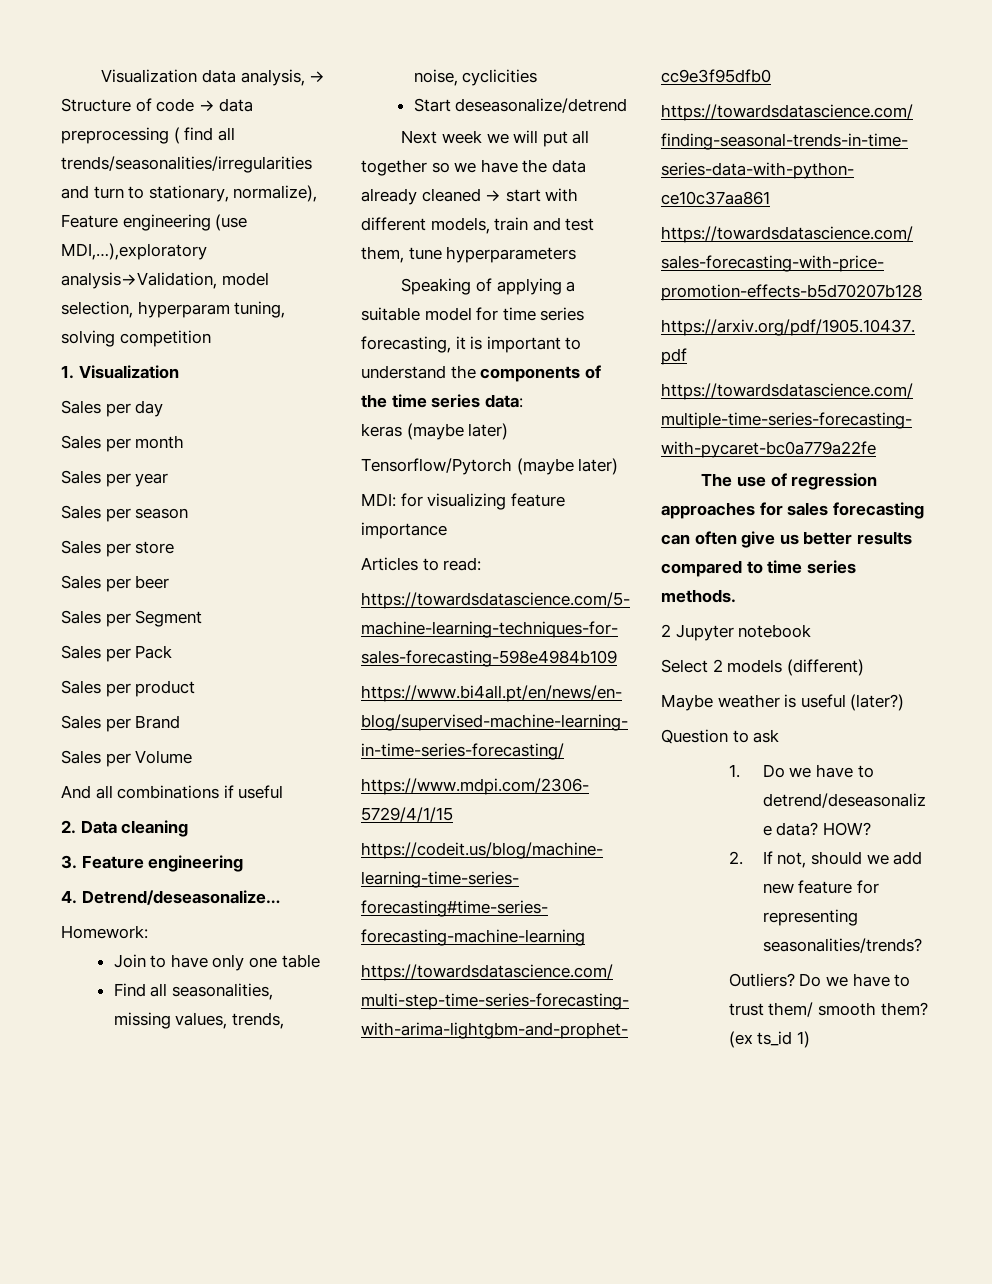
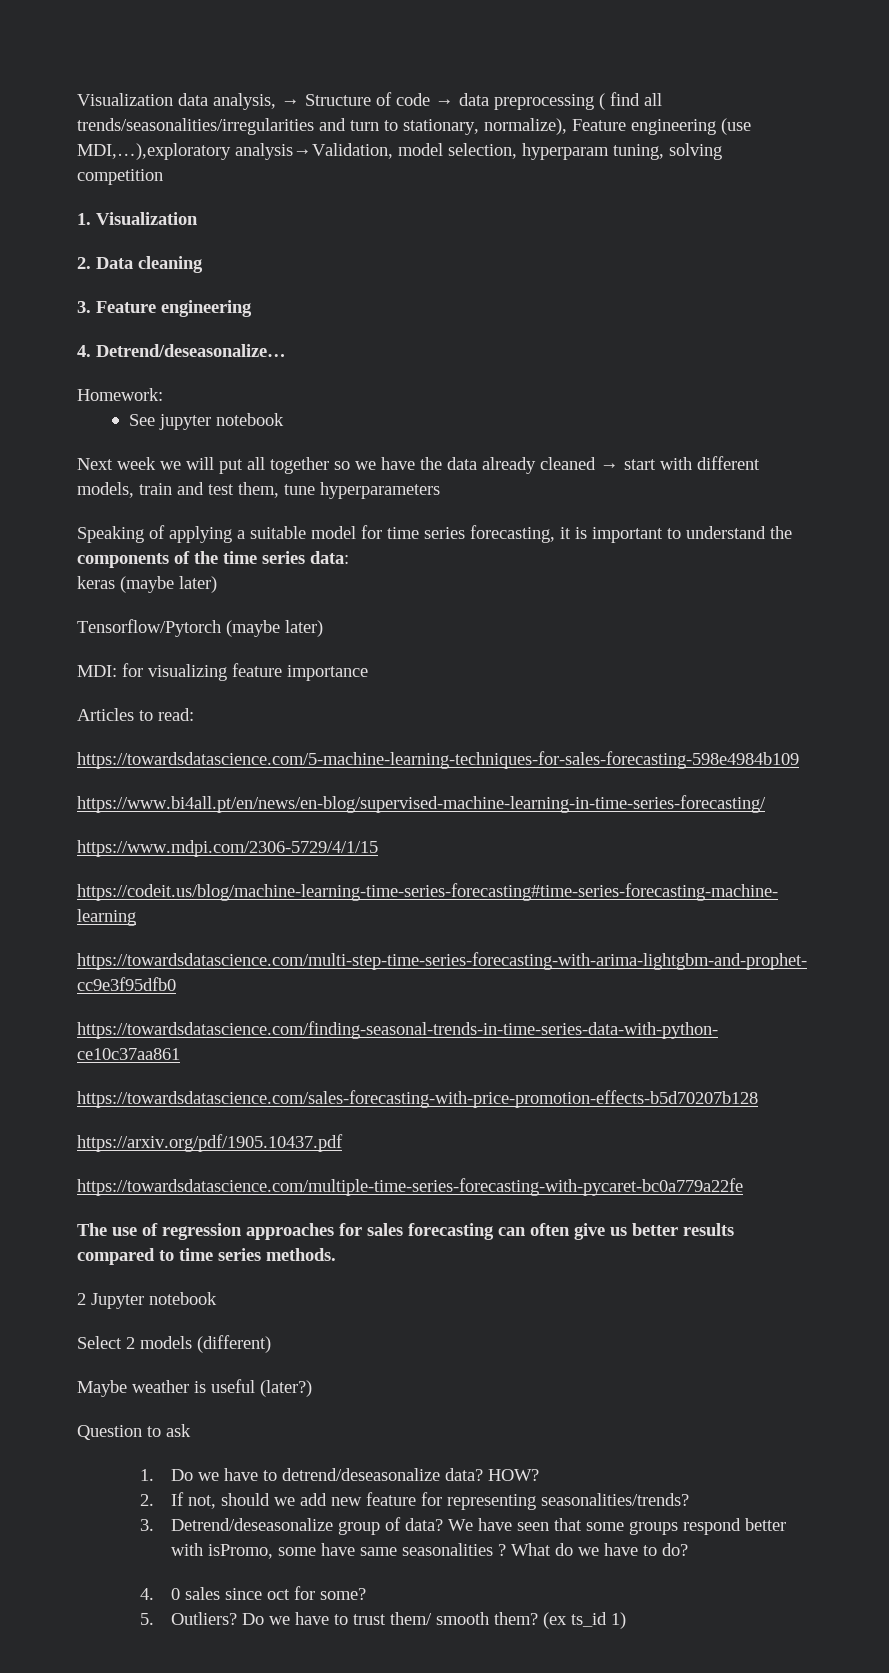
- Sales per day
- Sales per month
- Sales per year
- Sales per season
- Sales per store
- Sales per beer
- Sales per Segment
- Sales per Pack
- Sales per product
- Sales per Brand
- Sales per Volume
- And all combinations if useful
- Join to have only one table
- Find all seasonalities, missing values, trends, noise, cyclicities
- Start deseasonalize/detrend
+ See jupyter notebook
- Outliers?
+ 3. Detrend/deseasonalize group of data? We have seen that some groups respond better with isPromo, some have same seasonalities ? What do we have to do?
+ 4. 0 sales since oct for some?
+ 5. Outliers?

